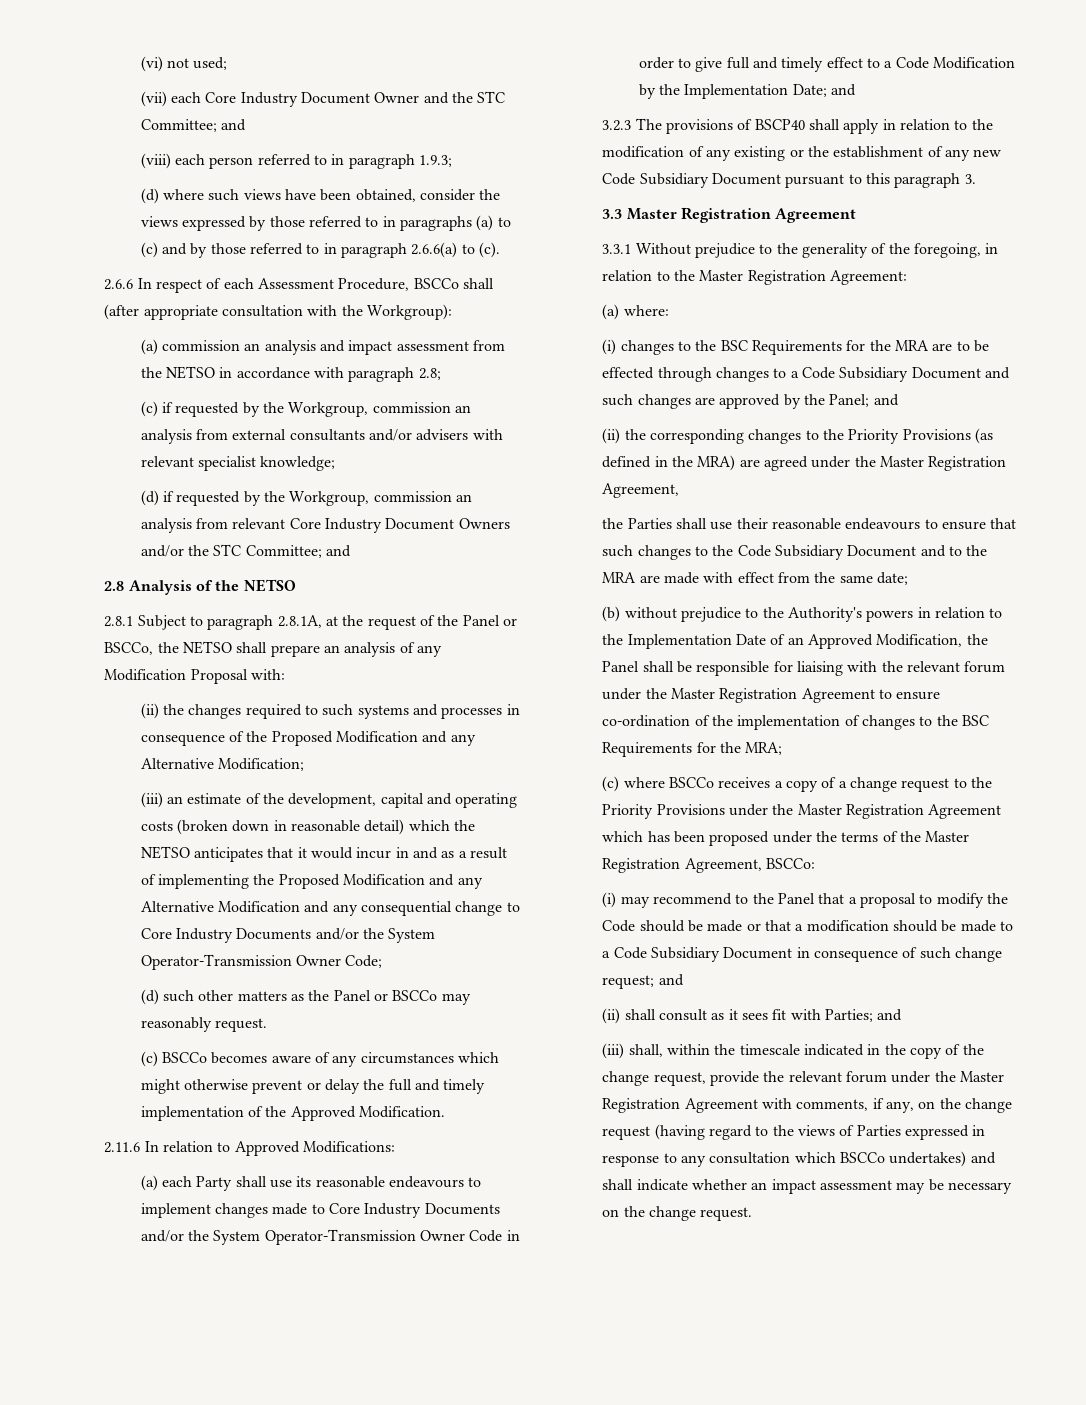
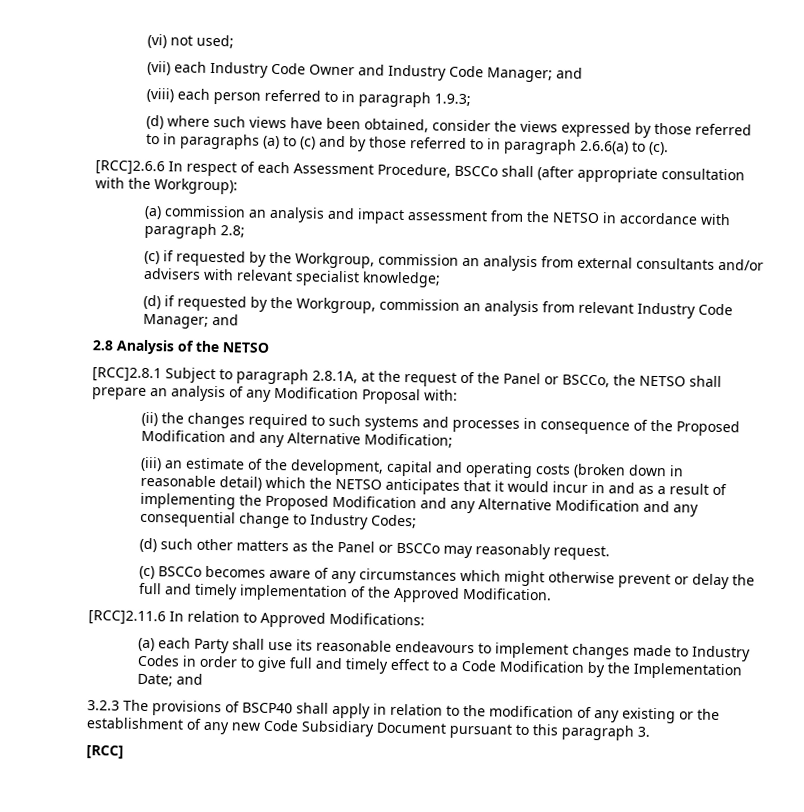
- (vii) each Core Industry Document Owner and the STC Committee; and
+ (vii) each Industry Code Owner and Industry Code Manager; and
- 2.6.6 In respect of each Assessment Procedure, BSCCo shall (after appropriate consultation with the Workgroup):
+ [RCC]2.6.6 In respect of each Assessment Procedure, BSCCo shall (after appropriate consultation with the Workgroup):
- (d) if requested by the Workgroup, commission an analysis from relevant Core Industry Document Owners and/or the STC Committee; and
+ (d) if requested by the Workgroup, commission an analysis from relevant Industry Code Manager; and
- 2.8.1 Subject to paragraph 2.8.1A, at the request of the Panel or BSCCo, the NETSO shall prepare an analysis of any Modification Proposal with:
+ [RCC]2.8.1 Subject to paragraph 2.8.1A, at the request of the Panel or BSCCo, the NETSO shall prepare an analysis of any Modification Proposal with:
- (iii) an estimate of the development, capital and operating costs (broken down in reasonable detail) which the NETSO anticipates that it would incur in and as a result of implementing the Proposed Modification and any Alternative Modification and any consequential change to Core Industry Documents and/or the System Operator-Transmission Owner Code;
+ (iii) an estimate of the development, capital and operating costs (broken down in reasonable detail) which the NETSO anticipates that it would incur in and as a result of implementing the Proposed Modification and any Alternative Modification and any consequential change to Industry Codes;
- 2.11.6 In relation to Approved Modifications:
+ [RCC]2.11.6 In relation to Approved Modifications:
- (a) each Party shall use its reasonable endeavours to implement changes made to Core Industry Documents and/or the System Operator-Transmission Owner Code in order to give full and timely effect to a Code Modification by the Implementation Date; and
+ (a) each Party shall use its reasonable endeavours to implement changes made to Industry Codes in order to give full and timely effect to a Code Modification by the Implementation Date; and
- 3.3 Master Registration Agreement
- 3.3.1 Without prejudice to the generality of the foregoing, in relation to the Master Registration Agreement:
- (a) where:
- (i) changes to the BSC Requirements for the MRA are to be effected through changes to a Code Subsidiary Document and such changes are approved by the Panel; and
- (ii) the corresponding changes to the Priority Provisions (as defined in the MRA) are agreed under the Master Registration Agreement,
- the Parties shall use their reasonable endeavours to ensure that such changes to the Code Subsidiary Document and to the MRA are made with effect from the same date;
- (b) without prejudice to the Authority's powers in relation to the Implementation Date of an Approved Modification, the Panel shall be responsible for liaising with the relevant forum under the Master Registration Agreement to ensure co-ordination of the implementation of changes to the BSC Requirements for the MRA;
- (c) where BSCCo receives a copy of a change request to the Priority Provisions under the Master Registration Agreement which has been proposed under the terms of the Master Registration Agreement, BSCCo:
- (i) may recommend to the Panel that a proposal to modify the Code should be made or that a modification should be made to a Code Subsidiary Document in consequence of such change request; and
- (ii) shall consult as it sees fit with Parties; and
- (iii) shall, within the timescale indicated in the copy of the change request, provide the relevant forum under the Master Registration Agreement with comments, if any, on the change request (having regard to the views of Parties expressed in response to any consultation which BSCCo undertakes) and shall indicate whether an impact assessment may be necessary on the change request.
+ [RCC]

